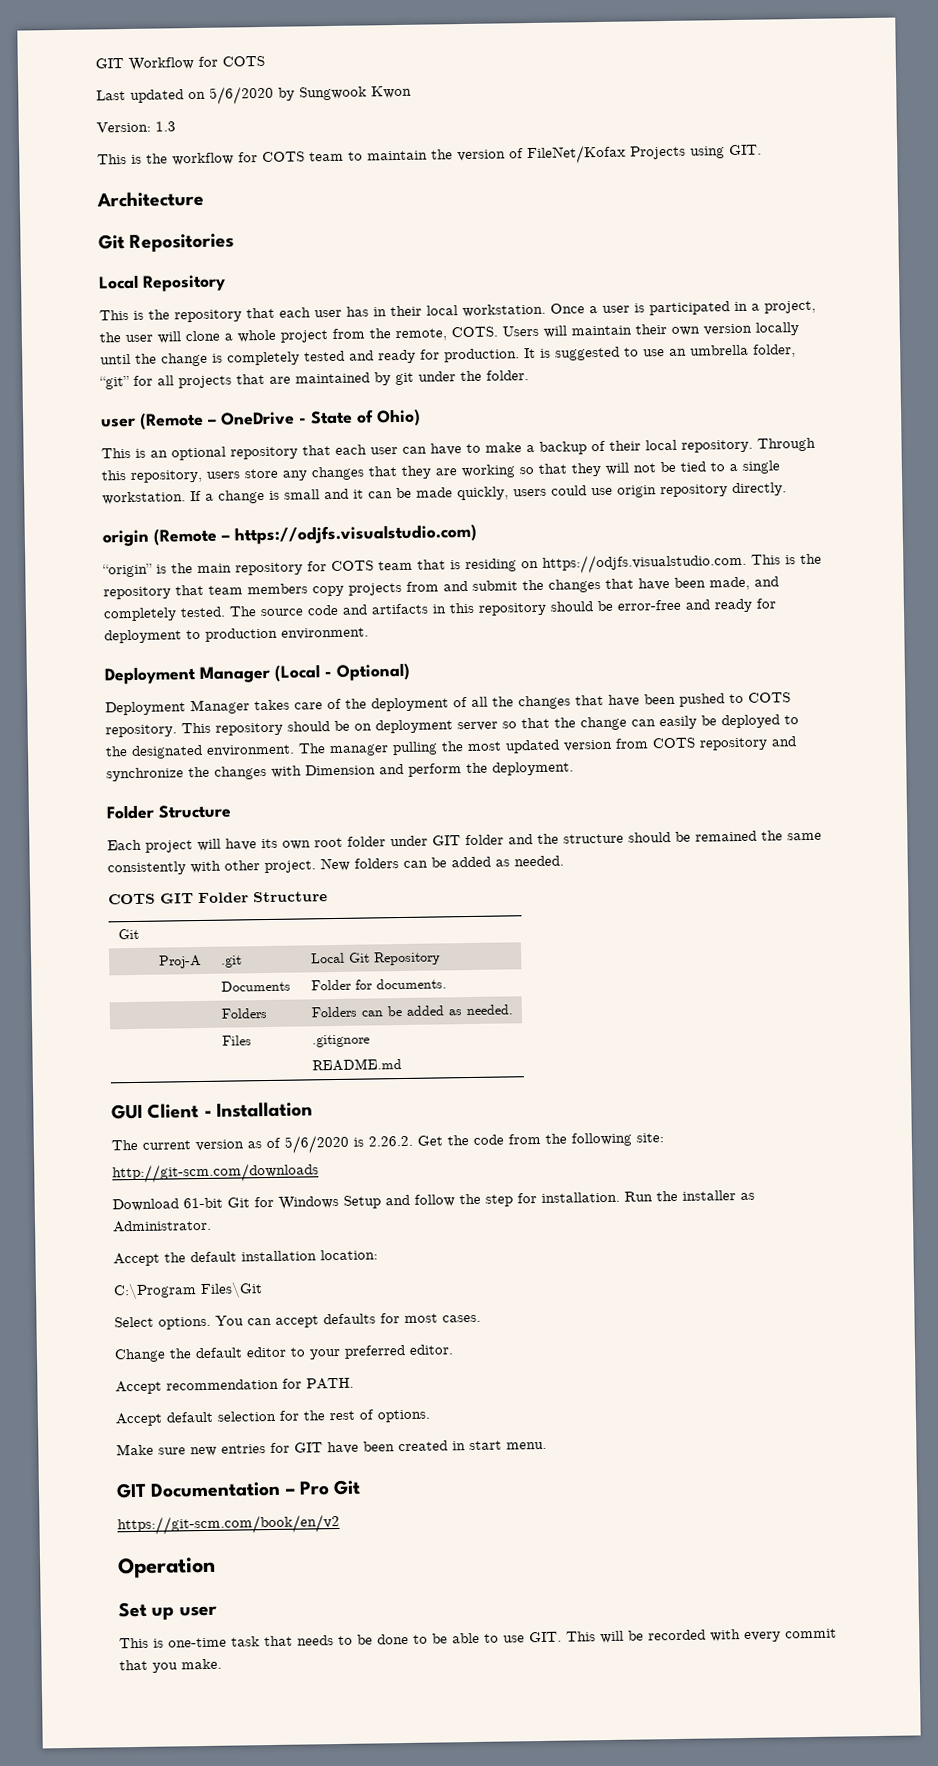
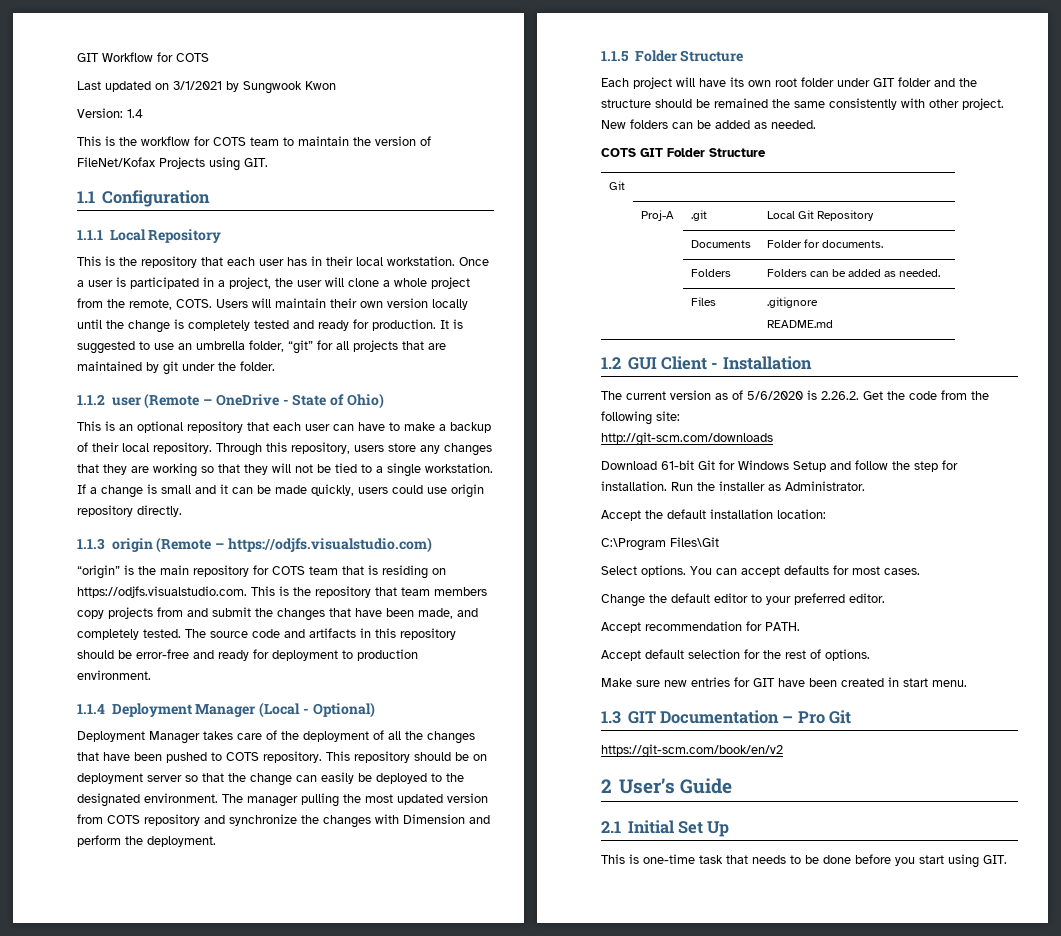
- Last updated on 5/6/2020 by Sungwook Kwon
+ Last updated on 3/1/2021 by Sungwook Kwon
- Version: 1.3
+ Version: 1.4
- Architecture
- Git Repositories
- Local Repository
+ 1.1 Configuration
+ 1.1.1 Local Repository
- user (Remote – OneDrive - State of Ohio)
+ 1.1.2 user (Remote – OneDrive - State of Ohio)
- origin (Remote – https://odjfs.visualstudio.com)
+ 1.1.3 origin (Remote – https://odjfs.visualstudio.com)
- Deployment Manager (Local - Optional)
+ 1.1.4 Deployment Manager (Local - Optional)
  The manager pulling the most updated version from COTS repository and synchronize the changes with Dimension and perform the deployment.
- Folder Structure
+ 1.1.5 Folder Structure
- GUI Client - Installation
+ 1.2 GUI Client - Installation
- GIT Documentation – Pro Git
+ 1.3 GIT Documentation – Pro Git
- Operation
- Set up user
+ 2 User’s Guide
+ 2.1 Initial Set Up
- This is one-time task that needs to be done to be able to use GIT. This will be recorded with every commit that you make.
+ This is one-time task that needs to be done before you start using GIT.

